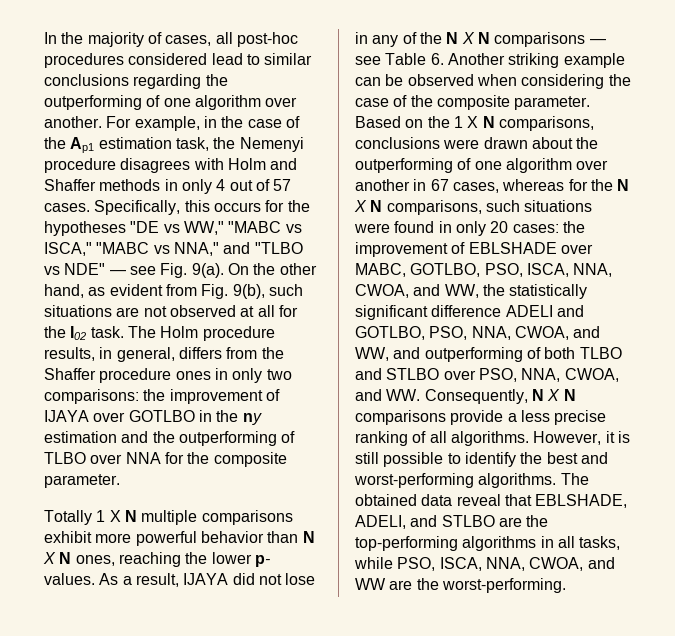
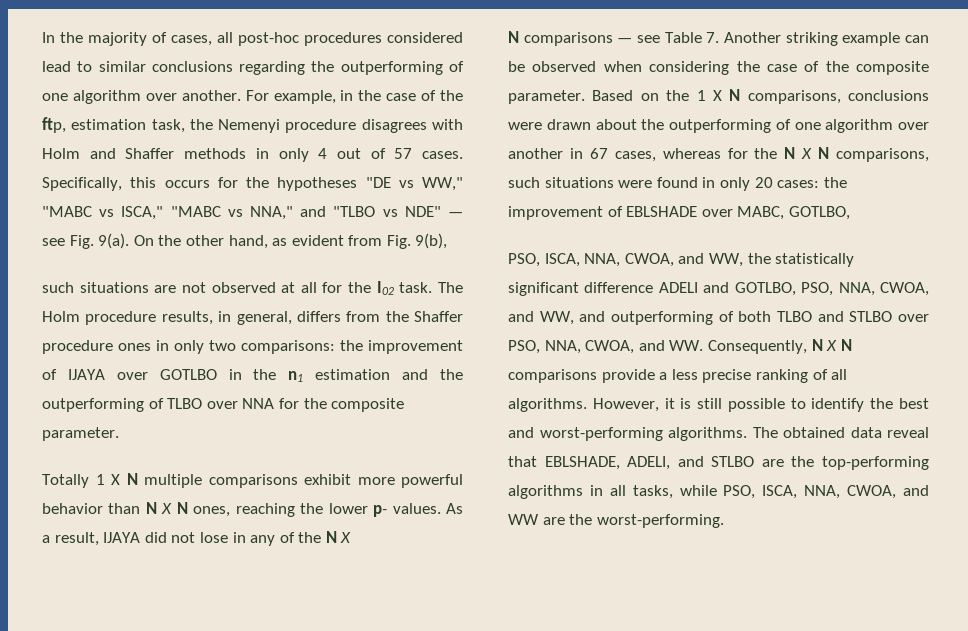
- For example, in the case of the Ap1 estimation task, the Nemenyi procedure disagrees with Holm and Shaffer methods in only 4 out of 57 cases.
+ For example, in the case of the ftp, estimation task, the Nemenyi procedure disagrees with Holm and Shaffer methods in only 4 out of 57 cases.
- On the other hand, as evident from Fig. 9(b), such situations are not observed at all for the I02 task.
+ On the other hand, as evident from Fig. 9(b),
+ such situations are not observed at all for the I02 task.
- The Holm procedure results, in general, differs from the Shaffer procedure ones in only two comparisons: the improvement of IJAYA over GOTLBO in the ny estimation and the outperforming of TLBO over NNA for the composite parameter.
+ The Holm procedure results, in general, differs from the Shaffer procedure ones in only two comparisons: the improvement of IJAYA over GOTLBO in the n1 estimation and the outperforming of TLBO over NNA for the composite parameter.
- As a result, IJAYA did not lose in any of the N X N comparisons — see Table 6. Another striking example can be observed when considering the case of the composite parameter.
+ As a result, IJAYA did not lose in any of the N X
+ N comparisons — see Table 7. Another striking example can be observed when considering the case of the composite parameter.
- the improvement of EBLSHADE over MABC, GOTLBO, PSO, ISCA, NNA, CWOA, and WW, the statistically significant difference ADELI and GOTLBO, PSO, NNA, CWOA, and WW, and outperforming of both TLBO and STLBO over PSO, NNA, CWOA, and WW. Consequently, N X N comparisons provide a less precise ranking of all algorithms.
+ the improvement of EBLSHADE over MABC, GOTLBO,
+ PSO, ISCA, NNA, CWOA, and WW, the statistically significant difference ADELI and GOTLBO, PSO, NNA, CWOA, and WW, and outperforming of both TLBO and STLBO over PSO, NNA, CWOA, and WW. Consequently, N X N comparisons provide a less precise ranking of all algorithms.

